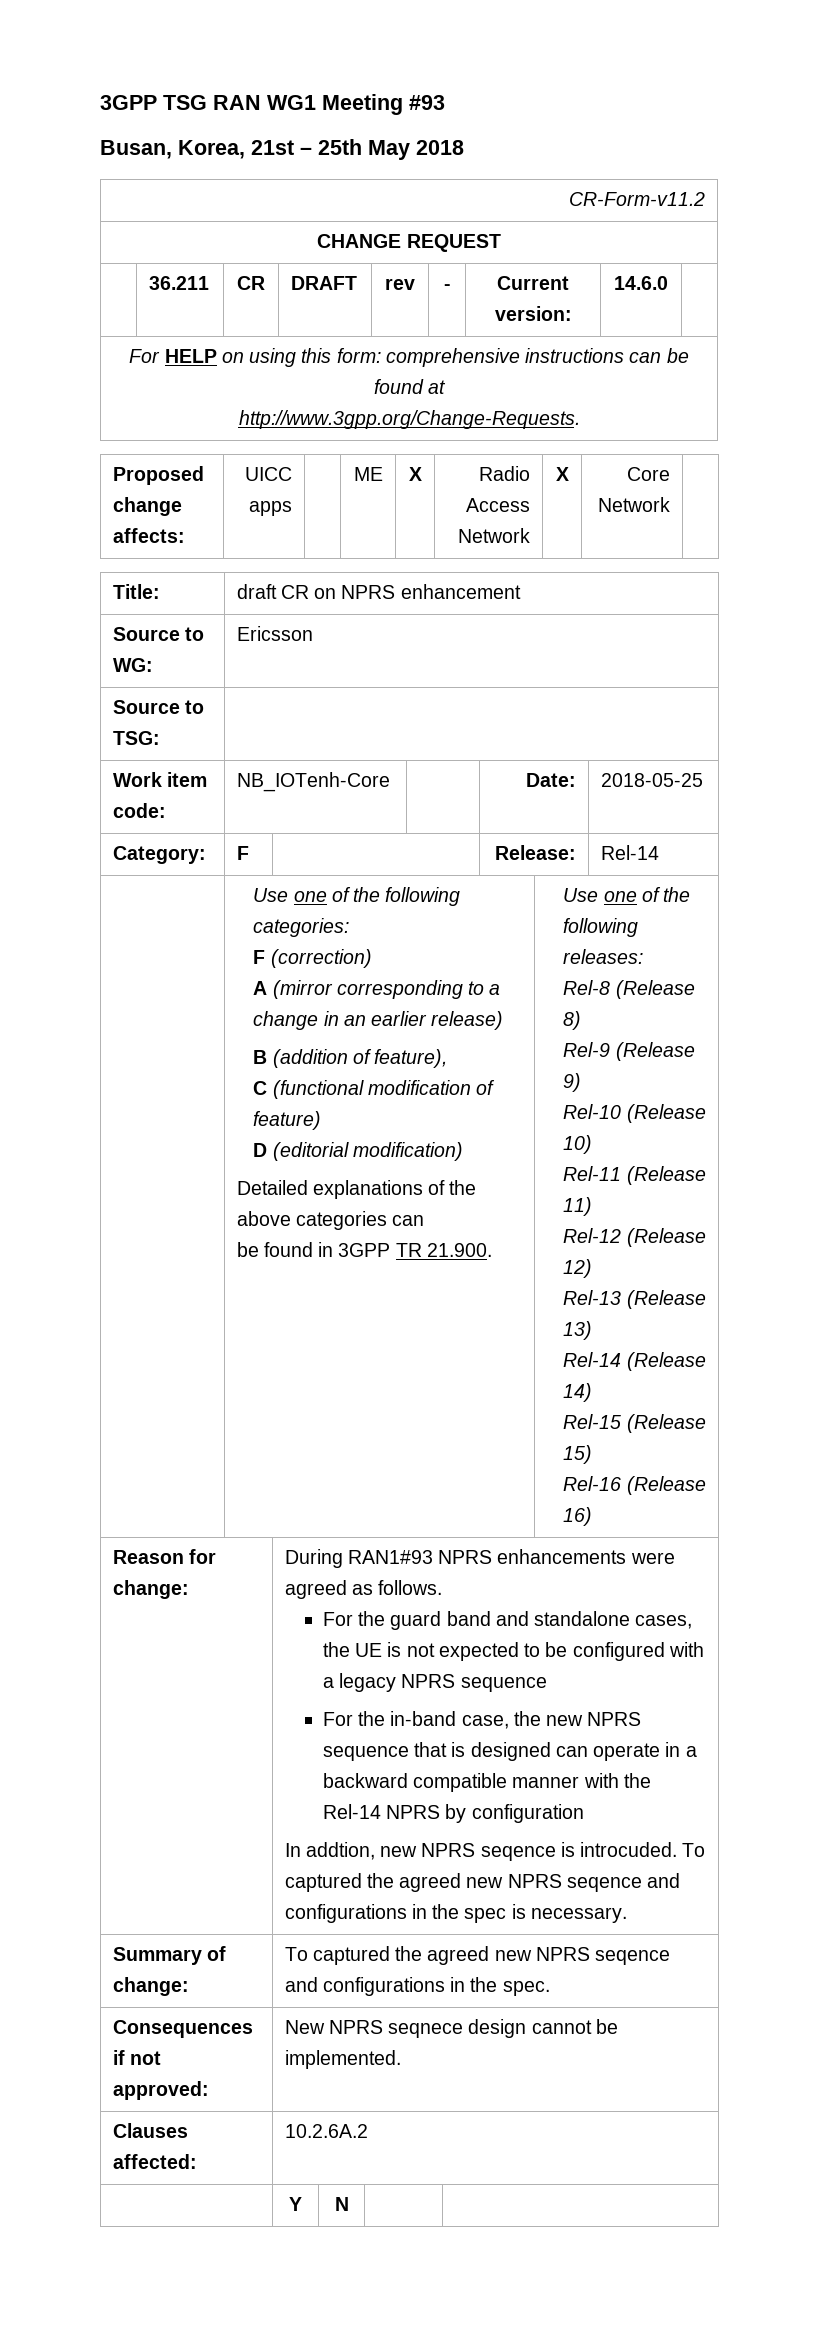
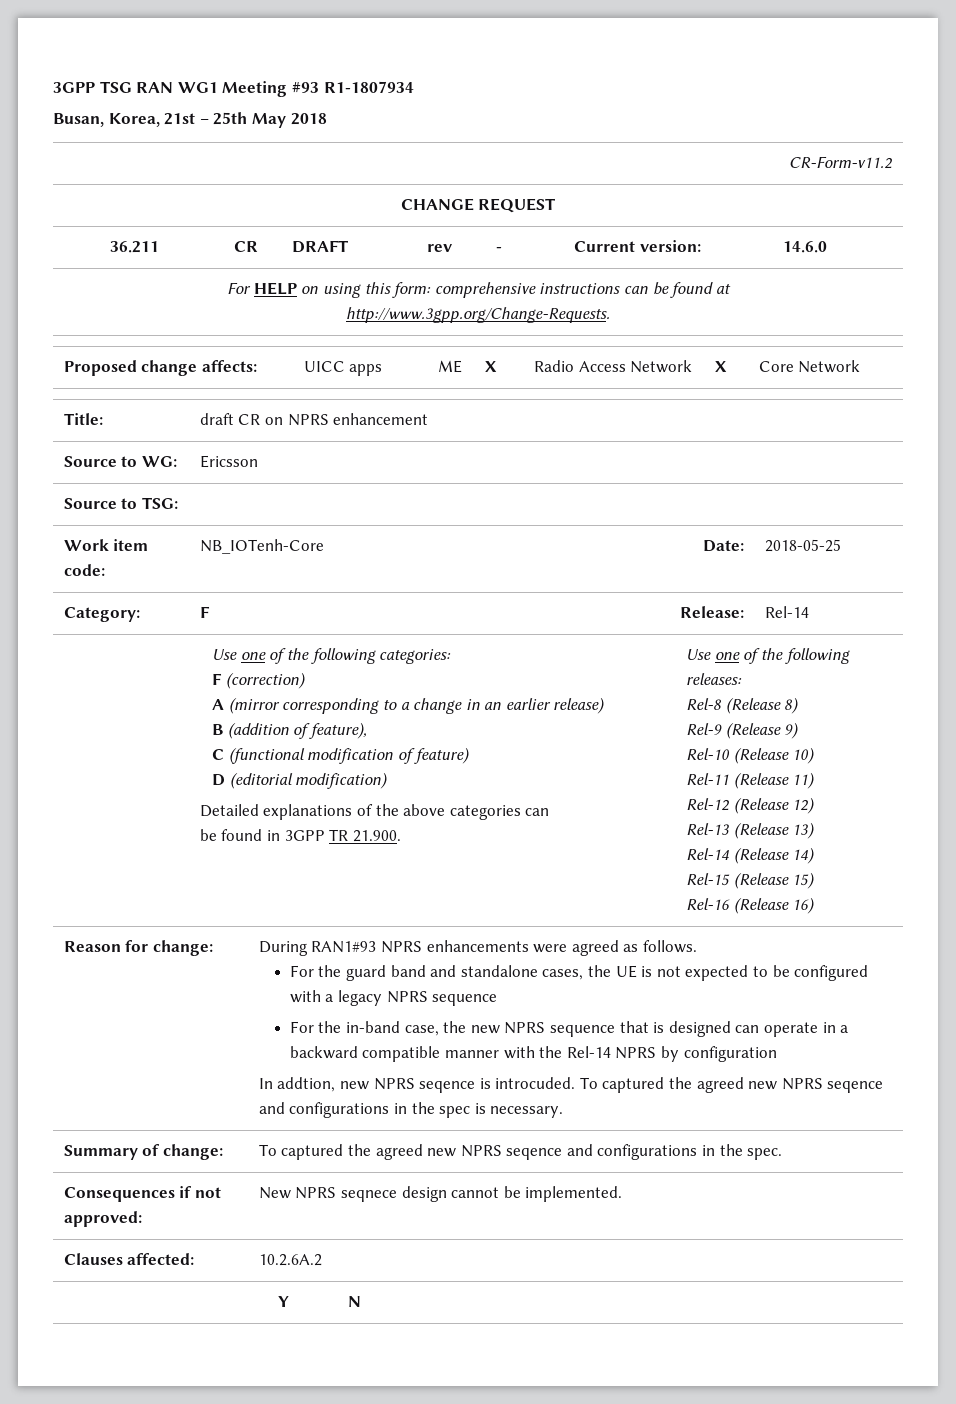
- 3GPP TSG RAN WG1 Meeting #93
+ 3GPP TSG RAN WG1 Meeting #93 R1-1807934

